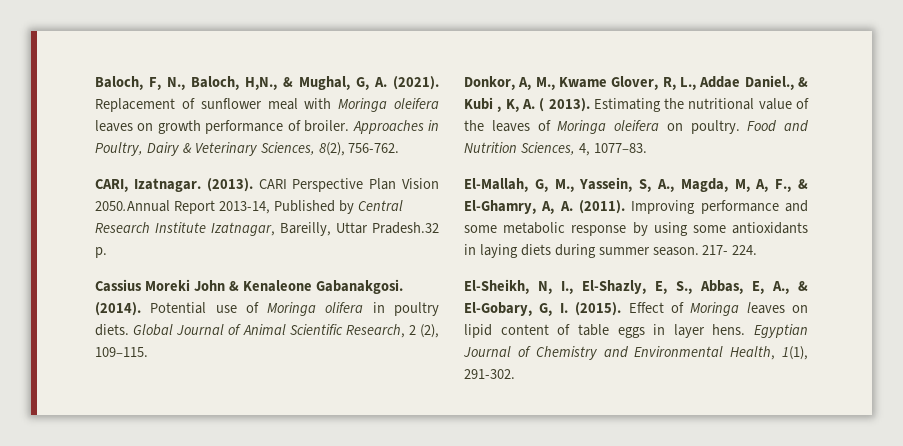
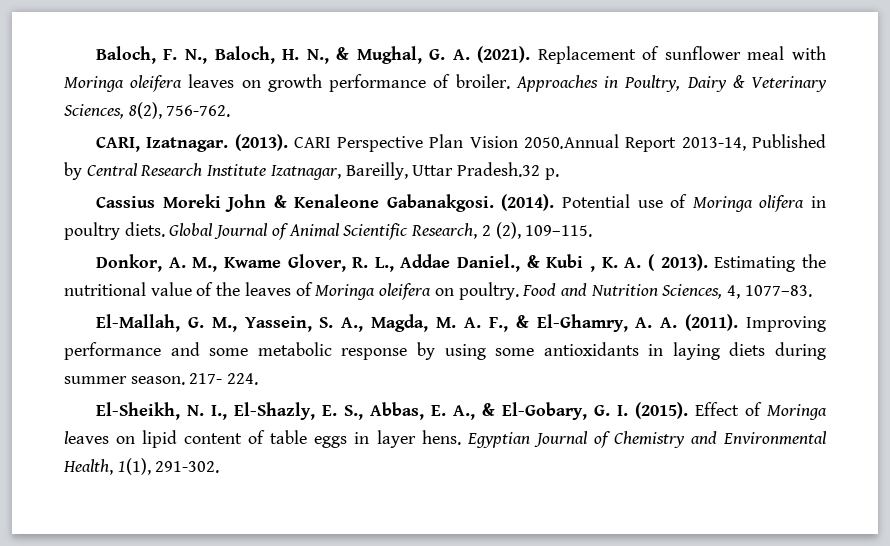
- Baloch, F, N., Baloch, H,N., & Mughal, G, A. (2021).
+ Baloch, F. N., Baloch, H. N., & Mughal, G. A. (2021).
- Donkor, A, M., Kwame Glover, R, L., Addae Daniel., & Kubi , K, A. ( 2013).
+ Donkor, A. M., Kwame Glover, R. L., Addae Daniel., & Kubi , K. A. ( 2013).
- El-Mallah, G, M., Yassein, S, A., Magda, M, A, F., & El-Ghamry, A, A. (2011).
+ El-Mallah, G. M., Yassein, S. A., Magda, M. A. F., & El-Ghamry, A. A. (2011).
- El-Sheikh, N, I., El-Shazly, E, S., Abbas, E, A., & El-Gobary, G, I. (2015).
+ El-Sheikh, N. I., El-Shazly, E. S., Abbas, E. A., & El-Gobary, G. I. (2015).

